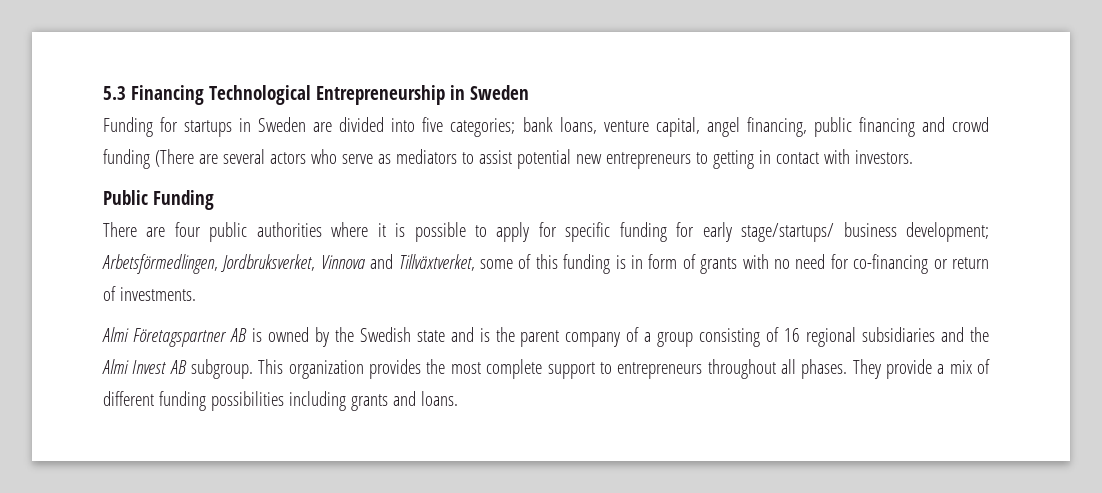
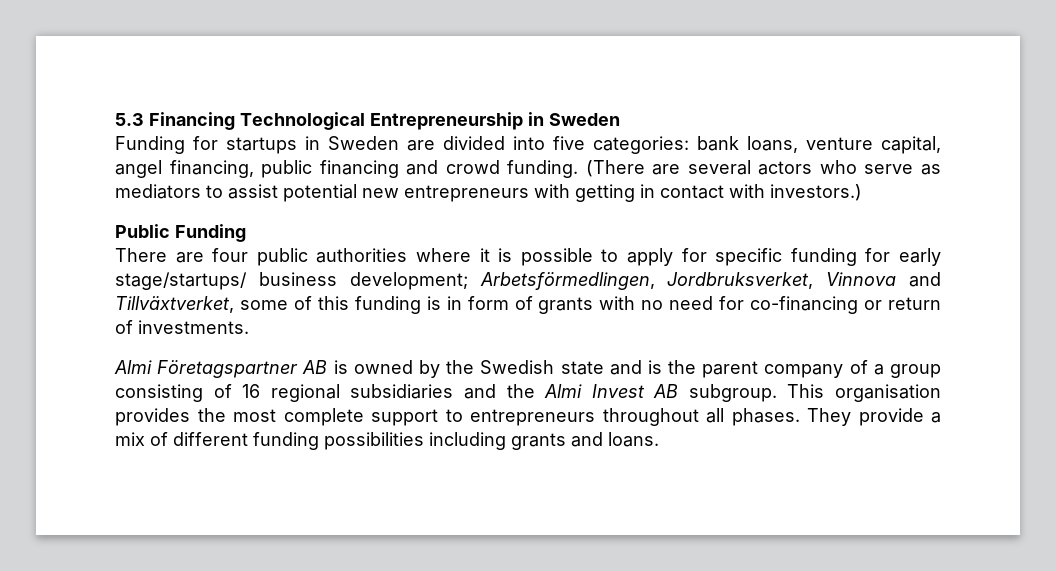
- Funding for startups in Sweden are divided into five categories; bank loans, venture capital, angel financing, public financing and crowd funding (There are several actors who serve as mediators to assist potential new entrepreneurs to getting in contact with investors.
+ Funding for startups in Sweden are divided into five categories: bank loans, venture capital, angel financing, public financing and crowd funding. (There are several actors who serve as mediators to assist potential new entrepreneurs with getting in contact with investors.)
- This organization provides the most complete support to entrepreneurs throughout all phases.
+ This organisation provides the most complete support to entrepreneurs throughout all phases.

